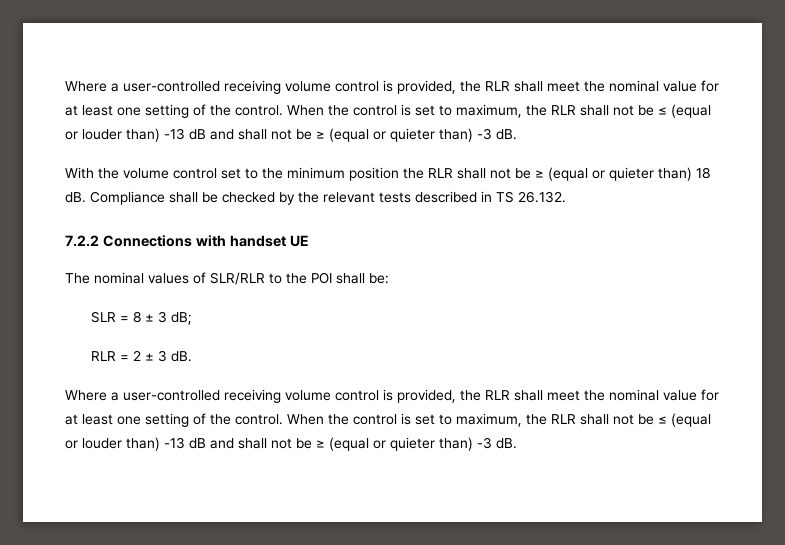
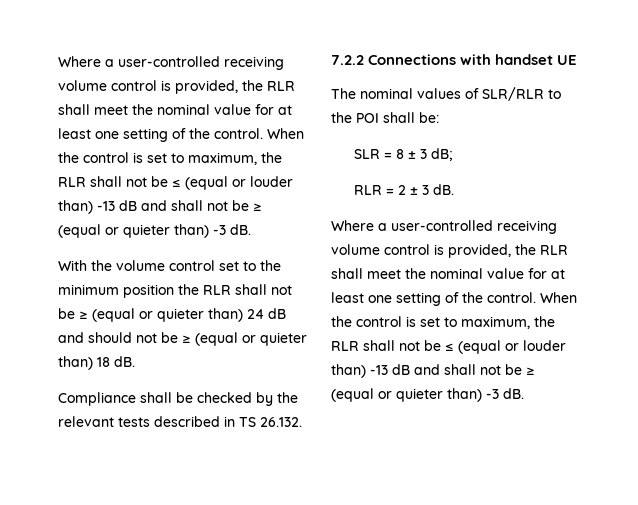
- With the volume control set to the minimum position the RLR shall not be ≥ (equal or quieter than) 18 dB. Compliance shall be checked by the relevant tests described in TS 26.132.
+ With the volume control set to the minimum position the RLR shall not be ≥ (equal or quieter than) 24 dB and should not be ≥ (equal or quieter than) 18 dB.
+ Compliance shall be checked by the relevant tests described in TS 26.132.

